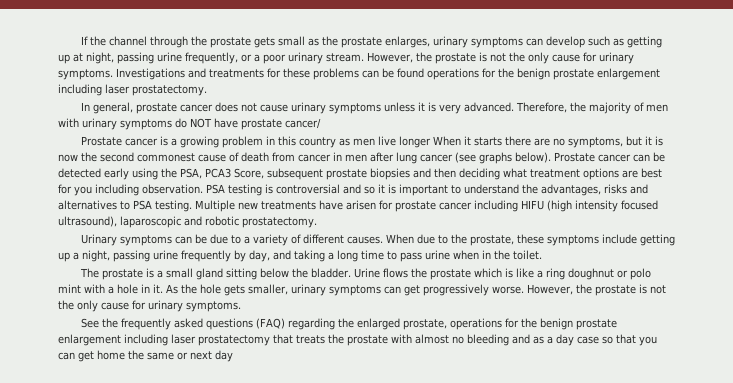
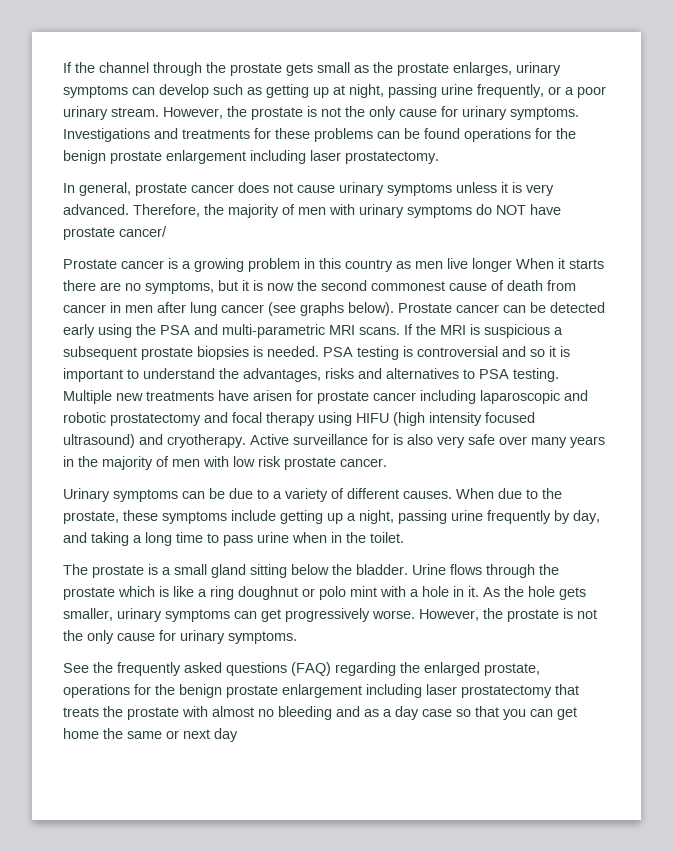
- Prostate cancer can be detected early using the PSA, PCA3 Score, subsequent prostate biopsies and then deciding what treatment options are best for you including observation.
+ Prostate cancer can be detected early using the PSA and multi-parametric MRI scans. If the MRI is suspicious a subsequent prostate biopsies is needed.
- Multiple new treatments have arisen for prostate cancer including HIFU (high intensity focused ultrasound), laparoscopic and robotic prostatectomy.
+ Multiple new treatments have arisen for prostate cancer including laparoscopic and robotic prostatectomy and focal therapy using HIFU (high intensity focused ultrasound) and cryotherapy. Active surveillance for is also very safe over many years in the majority of men with low risk prostate cancer.
- Urine flows the prostate which is like a ring doughnut or polo mint with a hole in it.
+ Urine flows through the prostate which is like a ring doughnut or polo mint with a hole in it.

